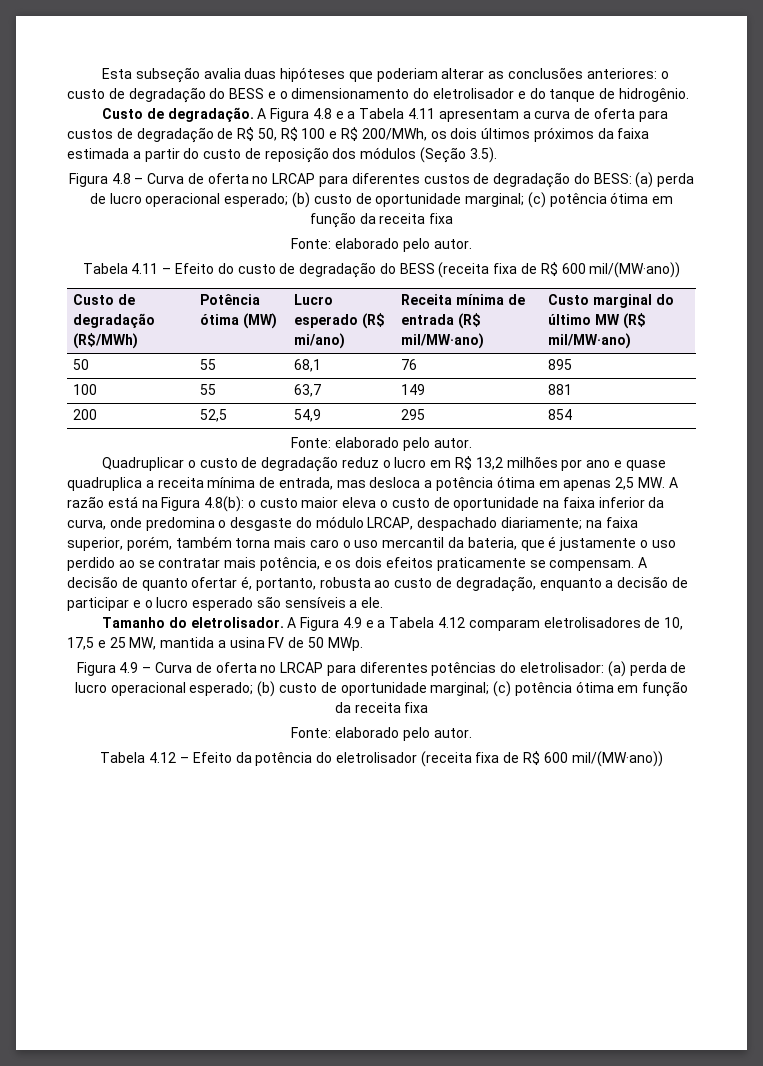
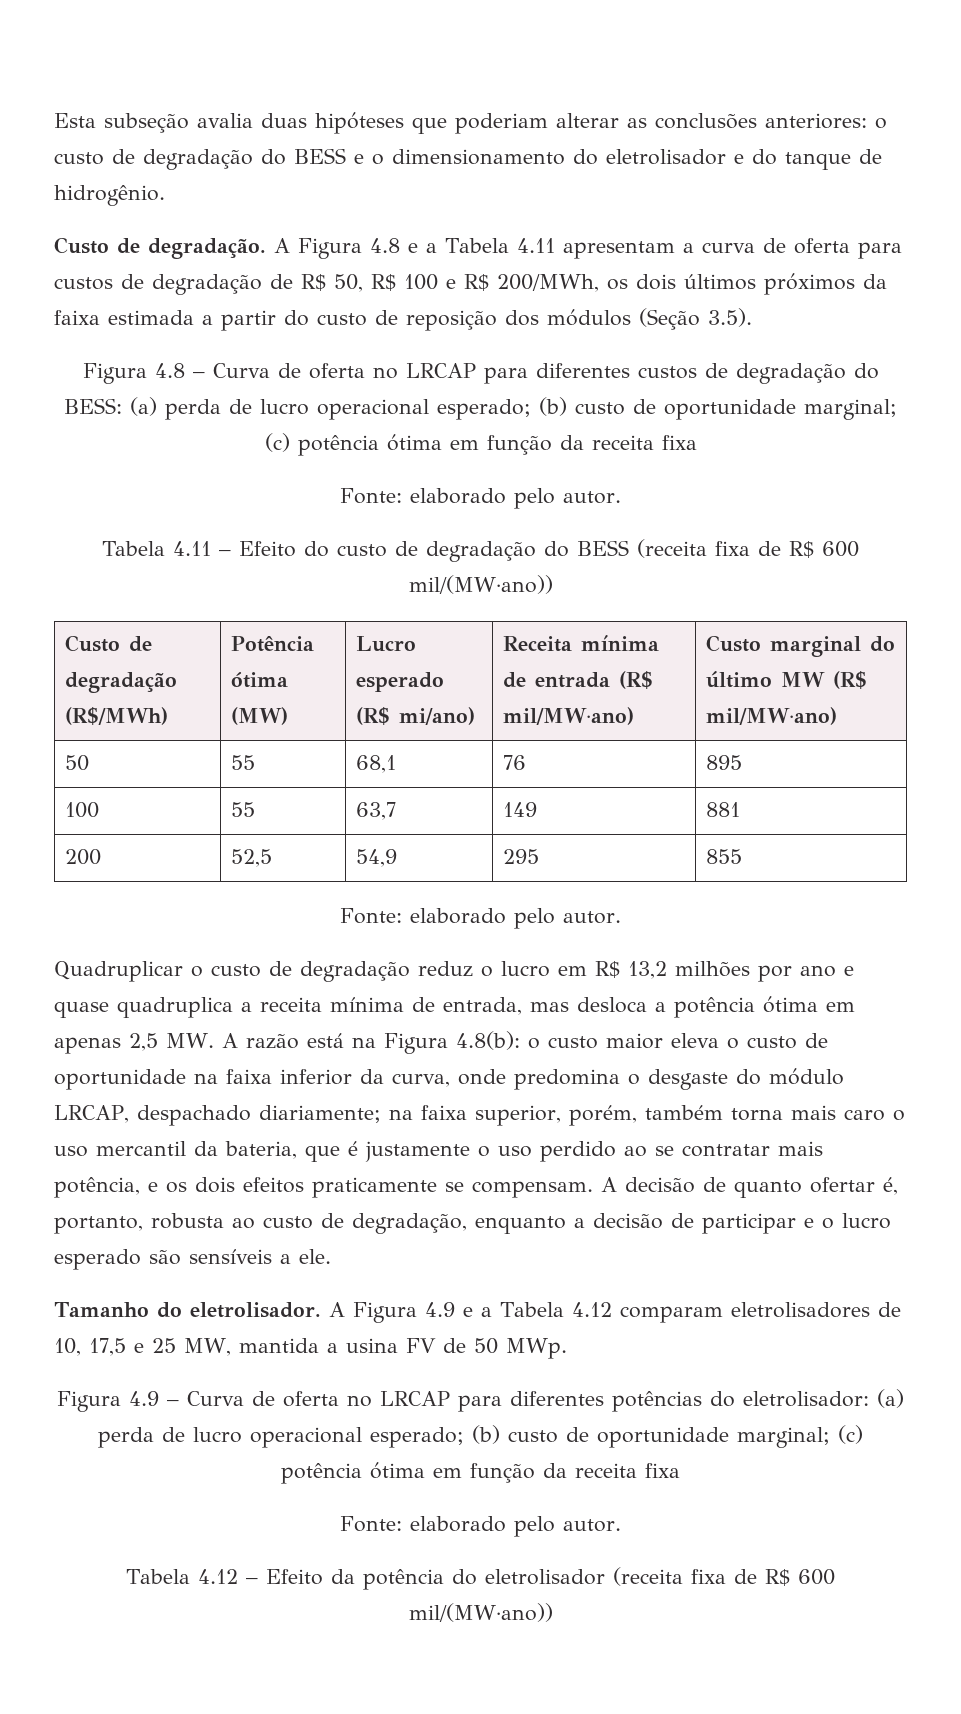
- 200 | 52,5 | 54,9 | 295 | 854
+ 200 | 52,5 | 54,9 | 295 | 855

